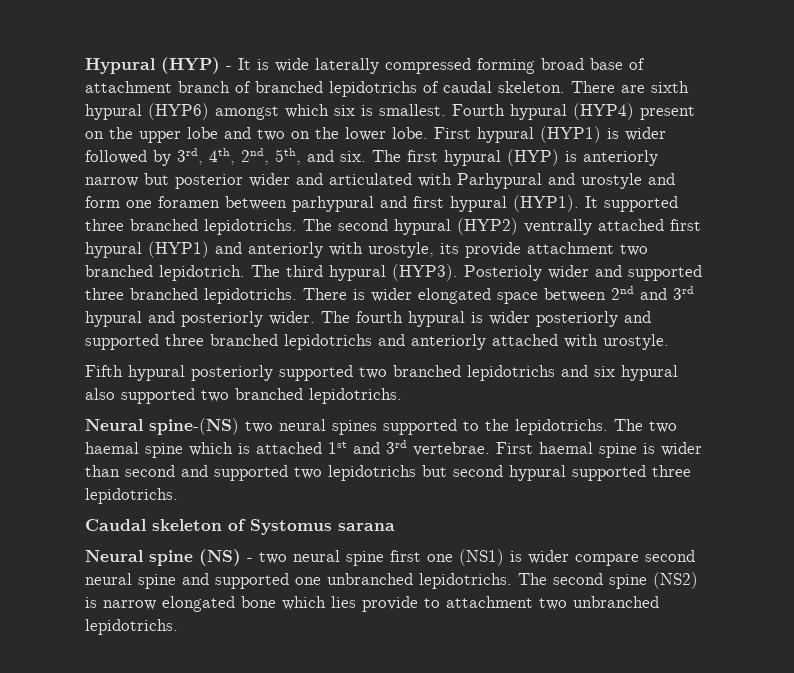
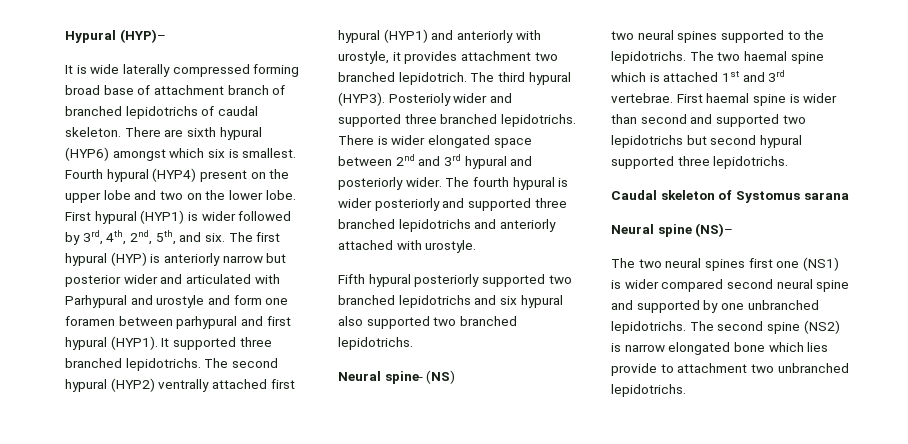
- Hypural (HYP) - It is wide laterally compressed forming broad base of attachment branch of branched lepidotrichs of caudal skeleton.
+ Hypural (HYP)–
+ It is wide laterally compressed forming broad base of attachment branch of branched lepidotrichs of caudal skeleton.
- The second hypural (HYP2) ventrally attached first hypural (HYP1) and anteriorly with urostyle, its provide attachment two branched lepidotrich.
+ The second hypural (HYP2) ventrally attached first hypural (HYP1) and anteriorly with urostyle, it provides attachment two branched lepidotrich.
- Neural spine-(NS) two neural spines supported to the lepidotrichs.
+ Neural spine- (NS)
+ two neural spines supported to the lepidotrichs.
- Neural spine (NS) - two neural spine first one (NS1) is wider compare second neural spine and supported one unbranched lepidotrichs.
+ Neural spine (NS)–
+ The two neural spines first one (NS1) is wider compared second neural spine and supported by one unbranched lepidotrichs.

